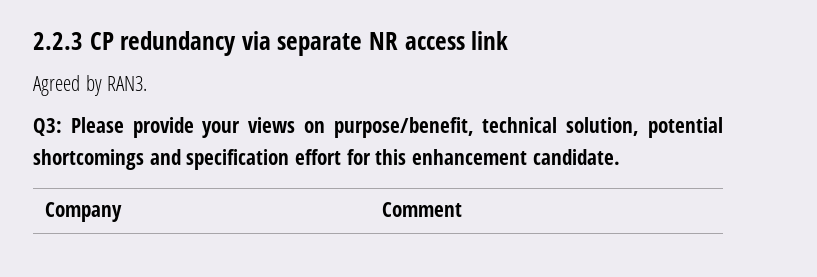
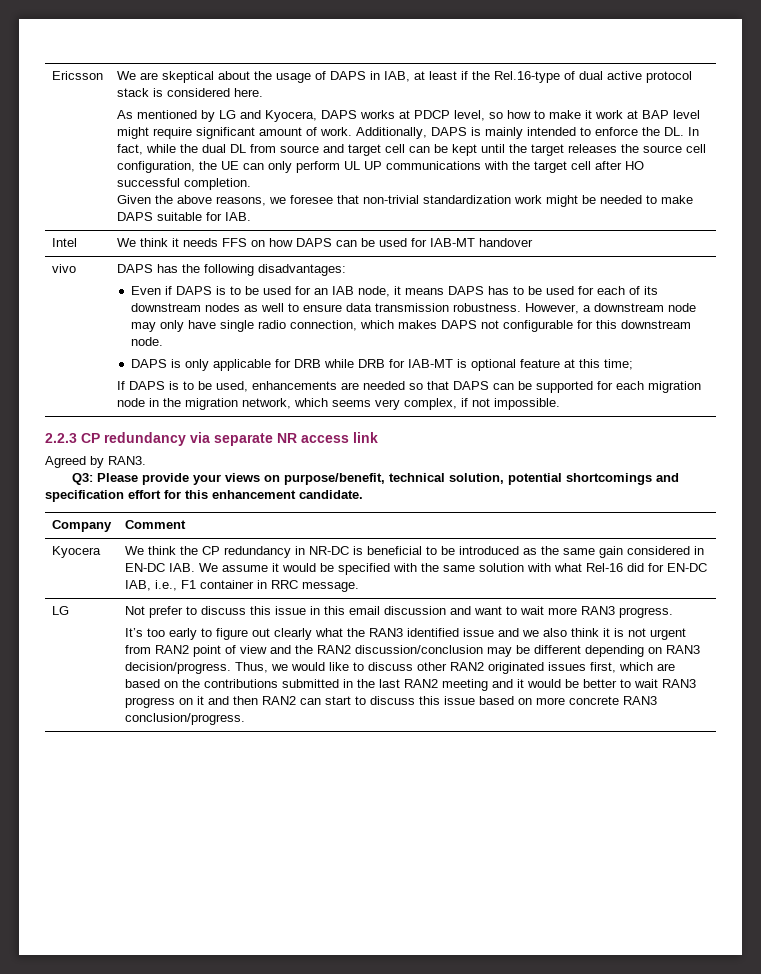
+ Ericsson | We are skeptical about the usage of DAPS in IAB, at least if the Rel.16-type of dual active protocol stack is considered here.
+ As mentioned by LG and Kyocera, DAPS works at PDCP level, so how to make it work at BAP level might require significant amount of work. Additionally, DAPS is mainly intended to enforce the DL. In fact, while the dual DL from source and target cell can be kept until the target releases the source cell configuration, the UE can only perform UL UP communications with the target cell after HO successful completion.
+ Given the above reasons, we foresee that non-trivial standardization work might be needed to make DAPS suitable for IAB.
+ Intel | We think it needs FFS on how DAPS can be used for IAB-MT handover
+ vivo | DAPS has the following disadvantages:
+ Even if DAPS is to be used for an IAB node, it means DAPS has to be used for each of its downstream nodes as well to ensure data transmission robustness. However, a downstream node may only have single radio connection, which makes DAPS not configurable for this downstream node.
+ DAPS is only applicable for DRB while DRB for IAB-MT is optional feature at this time;
+ If DAPS is to be used, enhancements are needed so that DAPS can be supported for each migration node in the migration network, which seems very complex, if not impossible.
+ Kyocera | We think the CP redundancy in NR-DC is beneficial to be introduced as the same gain considered in EN-DC IAB. We assume it would be specified with the same solution with what Rel-16 did for EN-DC IAB, i.e., F1 container in RRC message.
+ LG | Not prefer to discuss this issue in this email discussion and want to wait more RAN3 progress.
+ It’s too early to figure out clearly what the RAN3 identified issue and we also think it is not urgent from RAN2 point of view and the RAN2 discussion/conclusion may be different depending on RAN3 decision/progress. Thus, we would like to discuss other RAN2 originated issues first, which are based on the contributions submitted in the last RAN2 meeting and it would be better to wait RAN3 progress on it and then RAN2 can start to discuss this issue based on more concrete RAN3 conclusion/progress.

